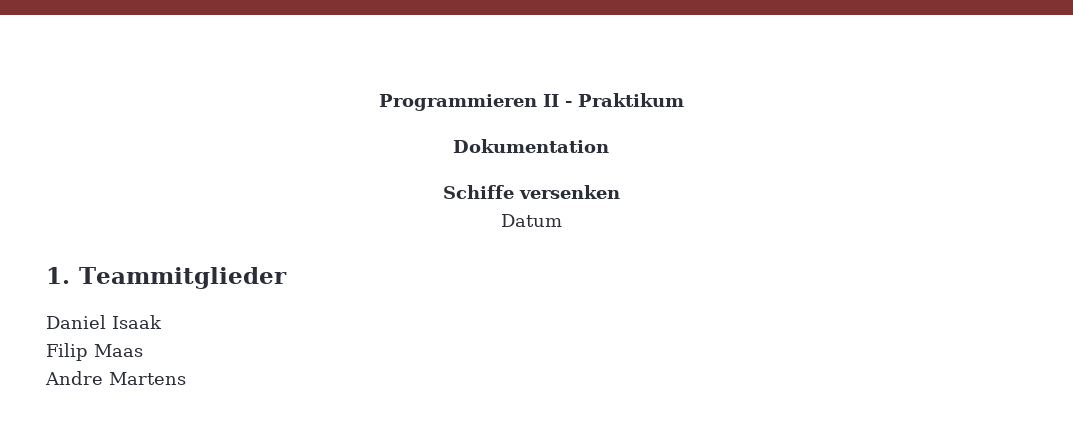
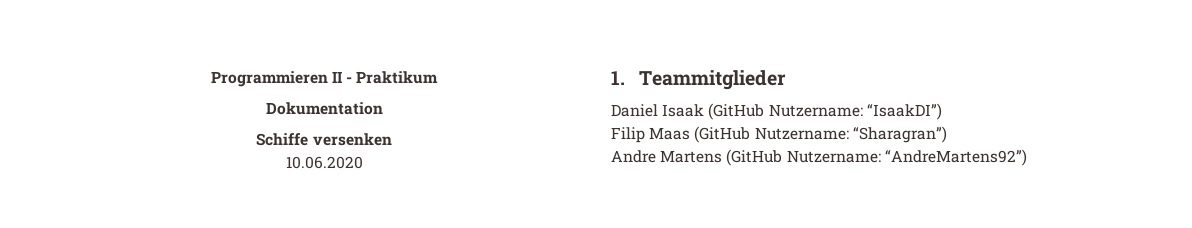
- Datum
+ 10.06.2020
- Daniel Isaak
+ Daniel Isaak (GitHub Nutzername: “IsaakDI”)
- Filip Maas
+ Filip Maas (GitHub Nutzername: “Sharagran”)
- Andre Martens
+ Andre Martens (GitHub Nutzername: “AndreMartens92”)

